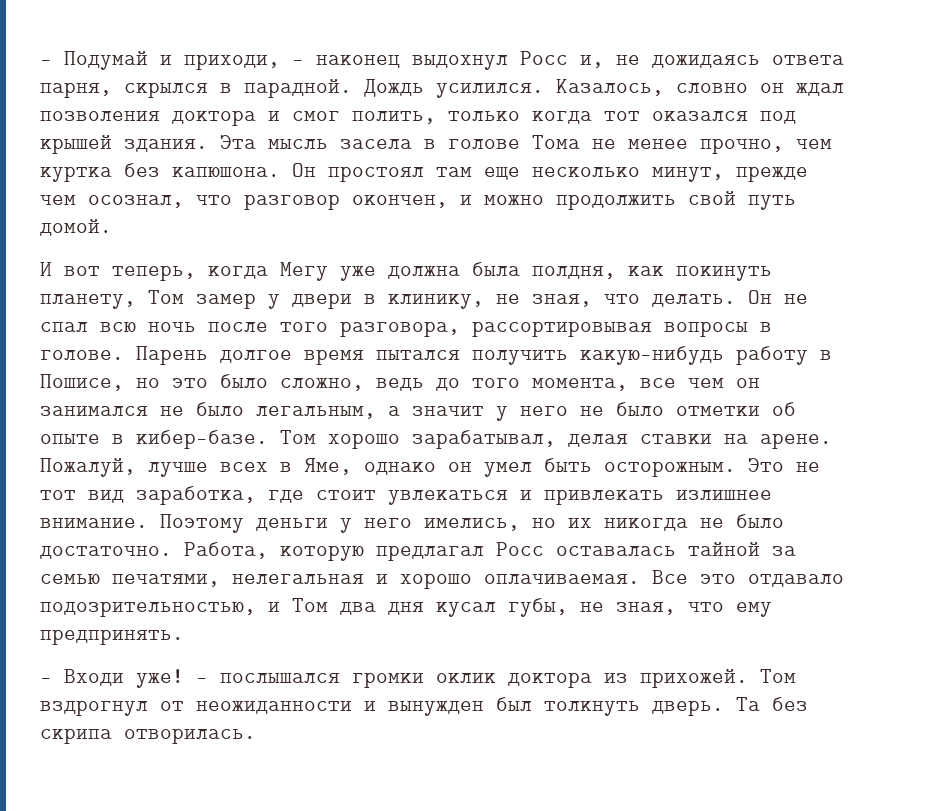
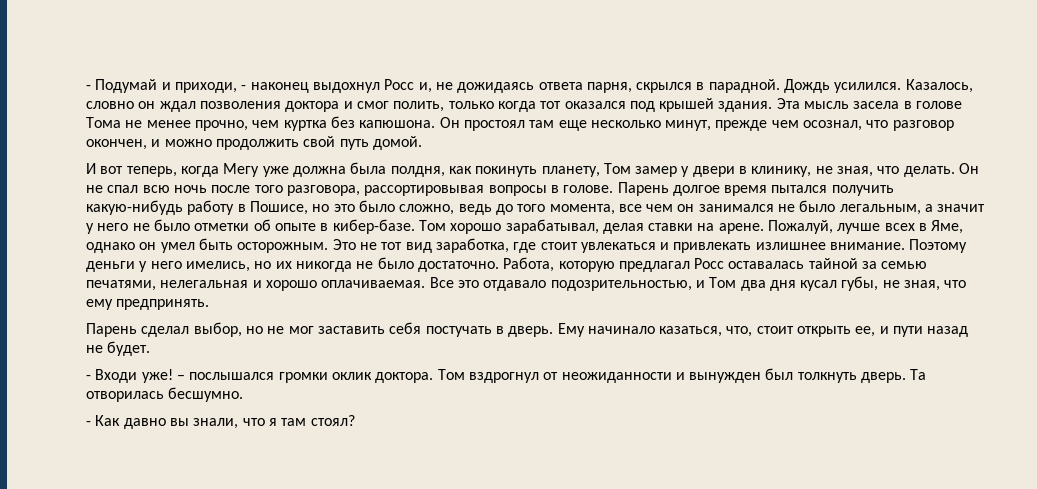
+ Парень сделал выбор, но не мог заставить себя постучать в дверь. Ему начинало казаться, что, стоит открыть ее, и пути назад не будет.
- – послышался громки оклик доктора из прихожей.
+ – послышался громки оклик доктора.
- Та без скрипа отворилась.
+ Та отворилась бесшумно.
+ - Как давно вы знали, что я там стоял?

